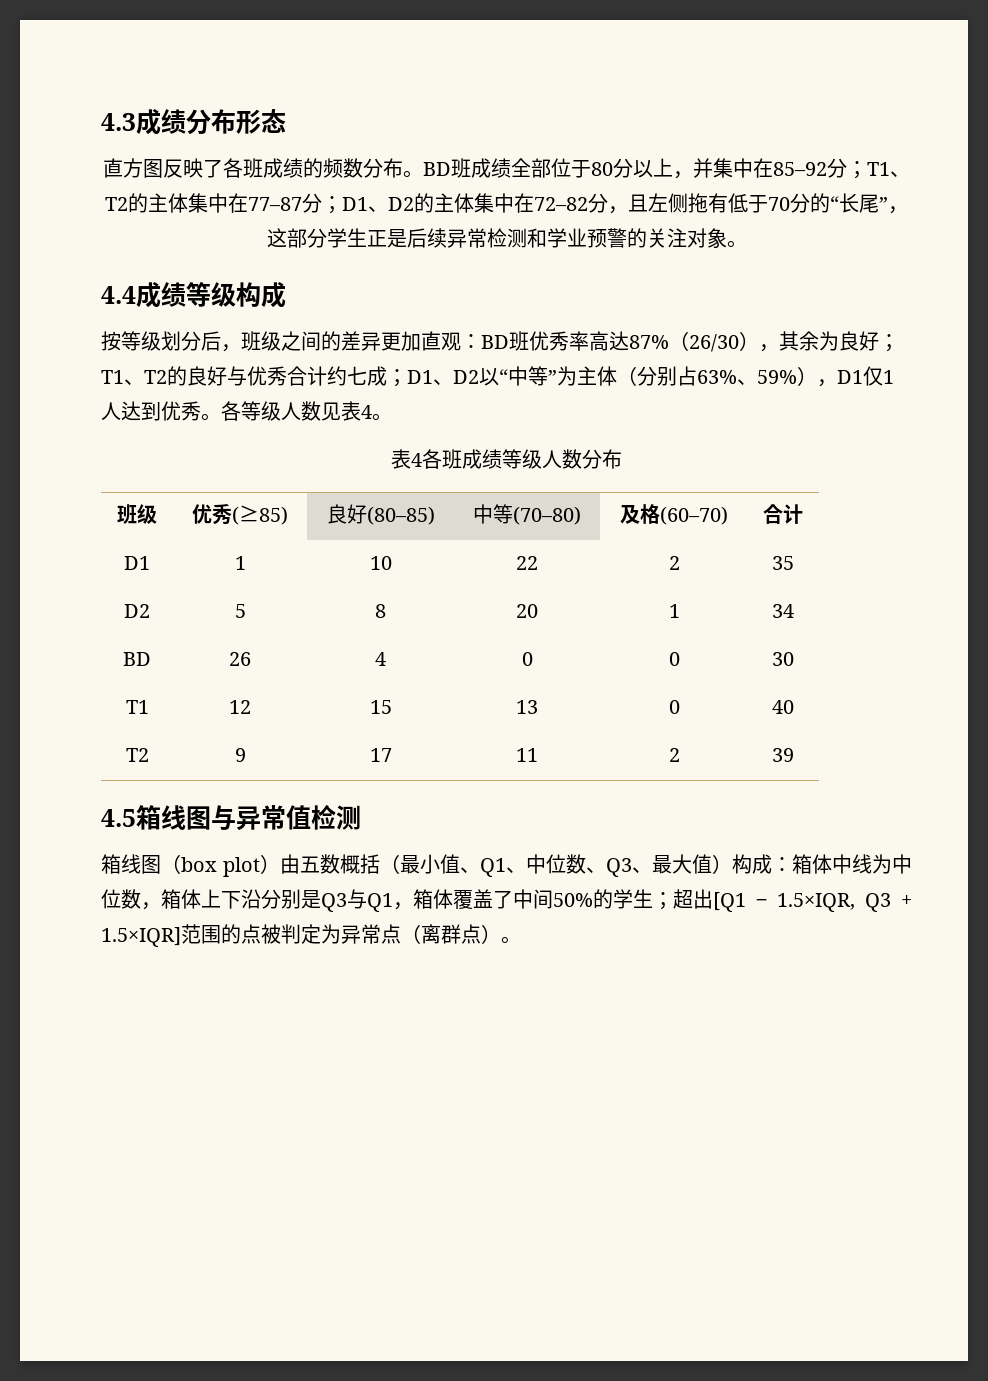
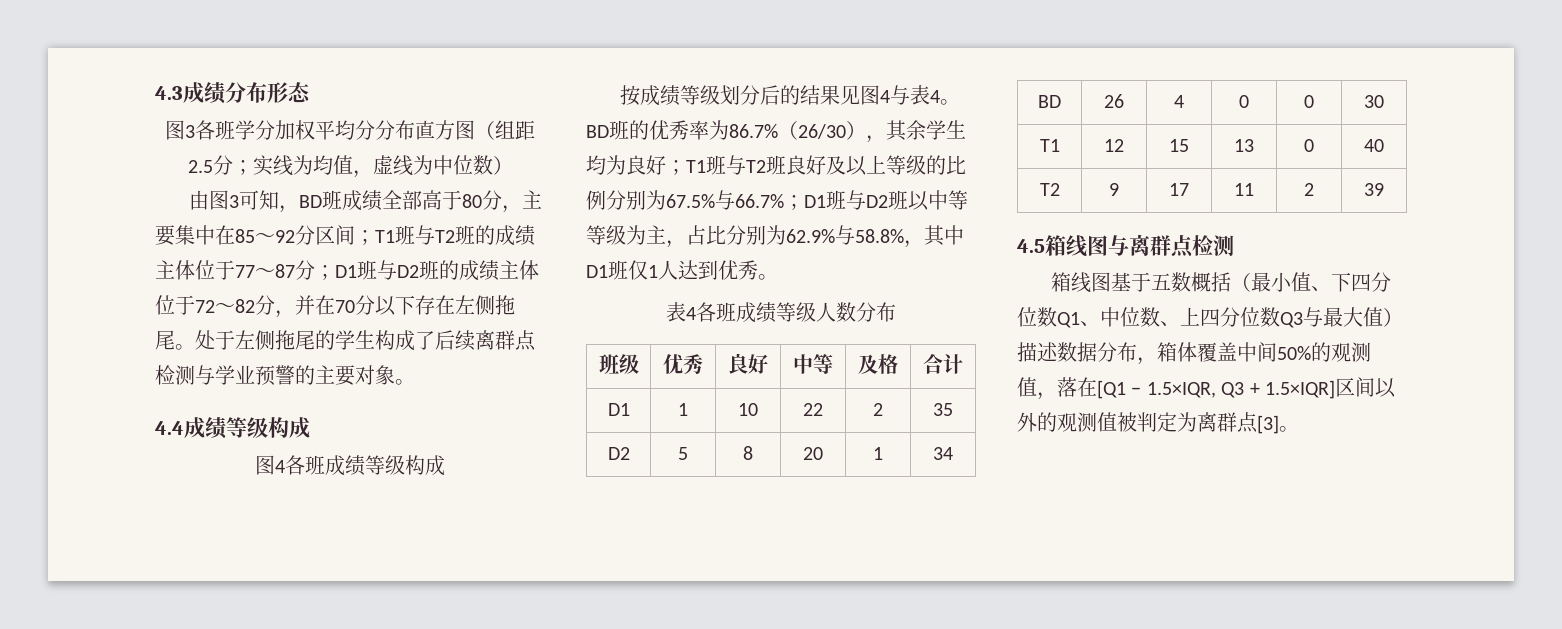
- 直方图反映了各班成绩的频数分布。BD班成绩全部位于80分以上，并集中在85–92分；T1、T2的主体集中在77–87分；D1、D2的主体集中在72–82分，且左侧拖有低于70分的“长尾”，这部分学生正是后续异常检测和学业预警的关注对象。
+ 图3各班学分加权平均分分布直方图（组距2.5分；实线为均值，虚线为中位数）
+ 由图3可知，BD班成绩全部高于80分，主要集中在85～92分区间；T1班与T2班的成绩主体位于77～87分；D1班与D2班的成绩主体位于72～82分，并在70分以下存在左侧拖尾。处于左侧拖尾的学生构成了后续离群点检测与学业预警的主要对象。
+ 图4各班成绩等级构成
- 按等级划分后，班级之间的差异更加直观：BD班优秀率高达87%（26/30），其余为良好；T1、T2的良好与优秀合计约七成；D1、D2以“中等”为主体（分别占63%、59%），D1仅1人达到优秀。各等级人数见表4。
+ 按成绩等级划分后的结果见图4与表4。BD班的优秀率为86.7%（26/30），其余学生均为良好；T1班与T2班良好及以上等级的比例分别为67.5%与66.7%；D1班与D2班以中等等级为主，占比分别为62.9%与58.8%，其中D1班仅1人达到优秀。
- 班级 | 优秀(≥85) | 良好(80–85) | 中等(70–80) | 及格(60–70) | 合计
+ 班级 | 优秀 | 良好 | 中等 | 及格 | 合计
- 4.5箱线图与异常值检测
+ 4.5箱线图与离群点检测
- 箱线图（box plot）由五数概括（最小值、Q1、中位数、Q3、最大值）构成：箱体中线为中位数，箱体上下沿分别是Q3与Q1，箱体覆盖了中间50%的学生；超出[Q1 − 1.5×IQR, Q3 + 1.5×IQR]范围的点被判定为异常点（离群点）。
+ 箱线图基于五数概括（最小值、下四分位数Q1、中位数、上四分位数Q3与最大值）描述数据分布，箱体覆盖中间50%的观测值，落在[Q1 − 1.5×IQR, Q3 + 1.5×IQR]区间以外的观测值被判定为离群点[3]。

